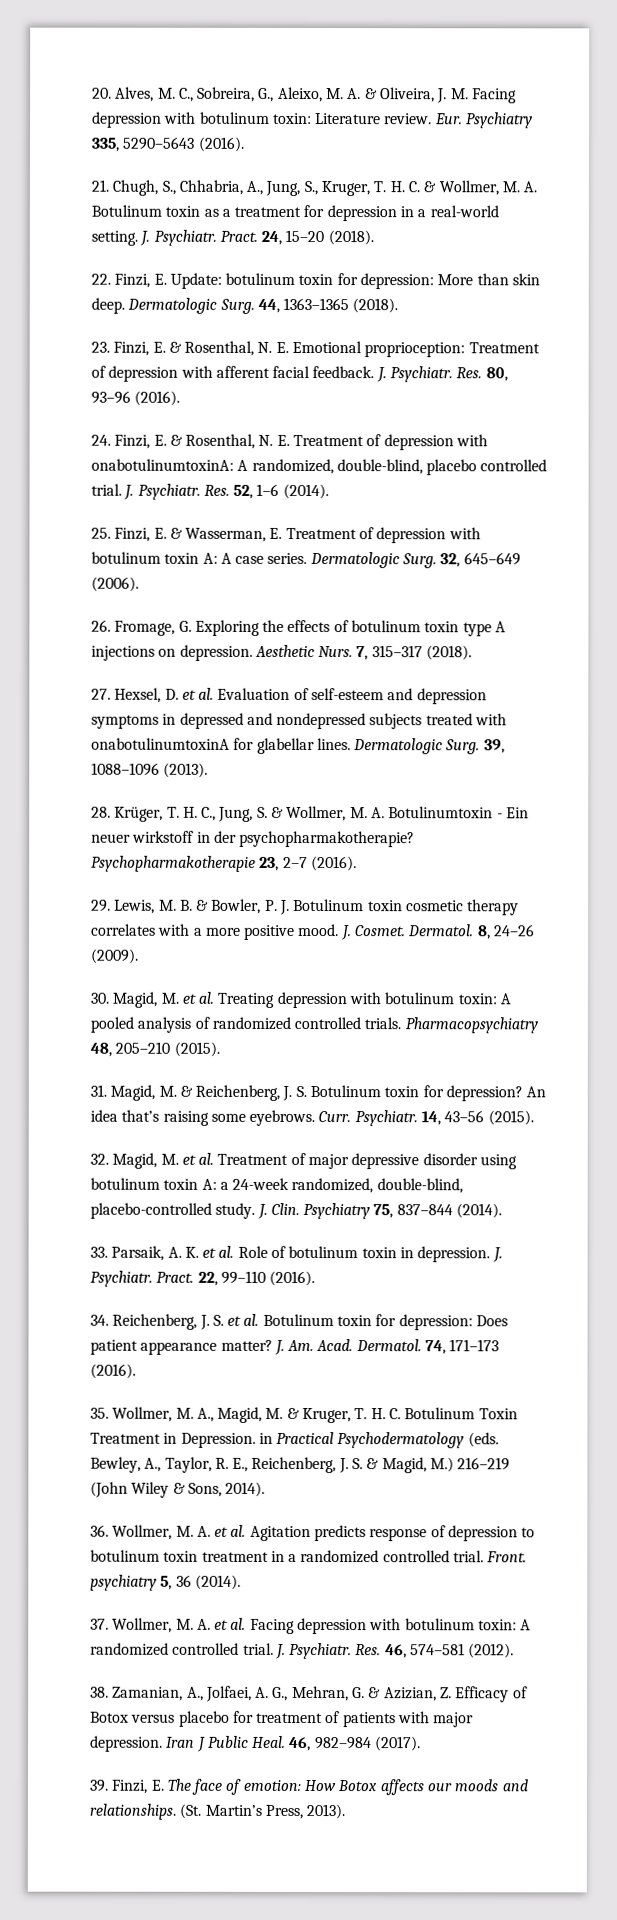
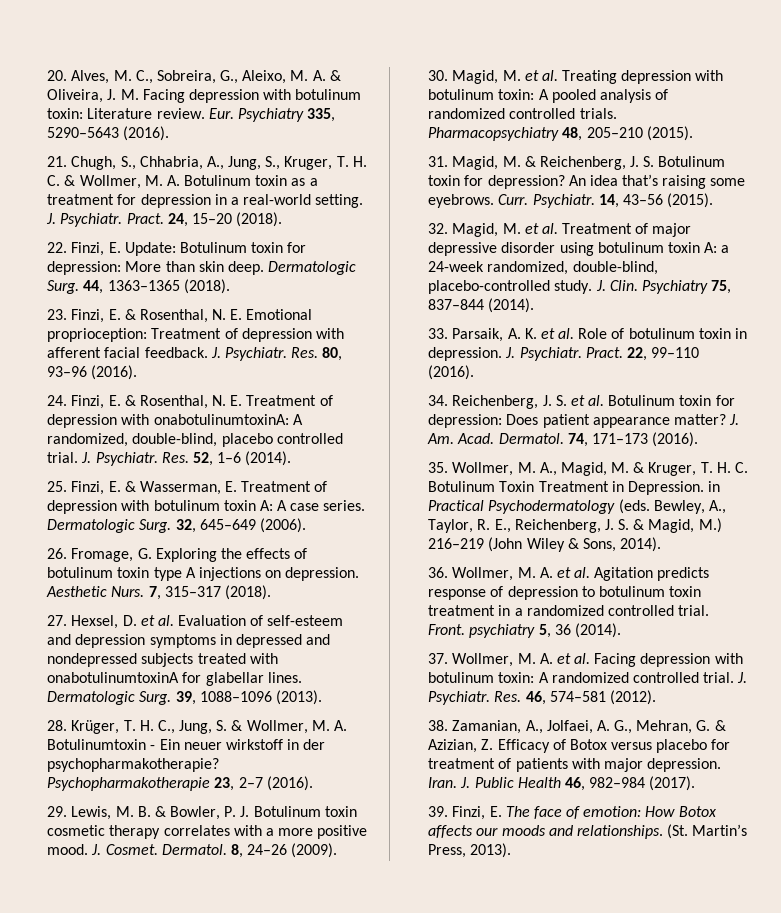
- 22. Finzi, E. Update: botulinum toxin for depression: More than skin deep.
+ 22. Finzi, E. Update: Botulinum toxin for depression: More than skin deep.
- Iran J Public Heal. 46, 982–984 (2017).
+ Iran. J. Public Health 46, 982–984 (2017).

